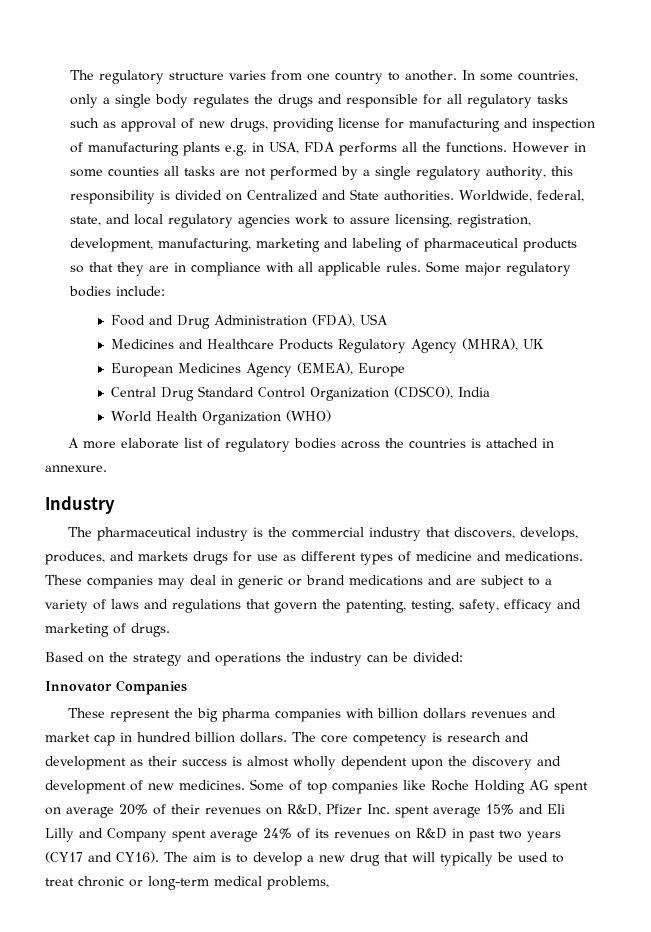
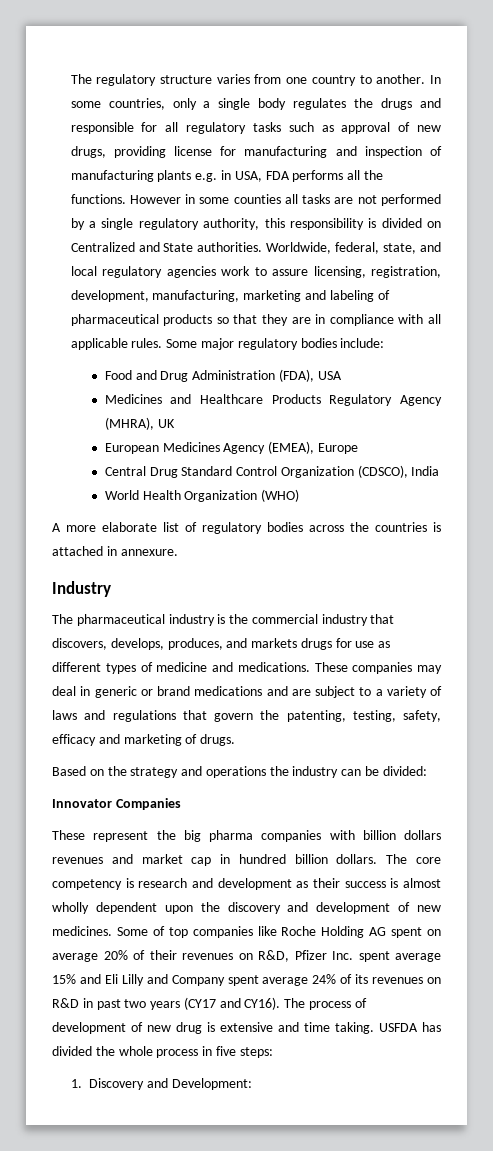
- The aim is to develop a new drug that will typically be used to treat chronic or long-term medical problems,
+ The process of development of new drug is extensive and time taking. USFDA has divided the whole process in five steps:
+ 1. Discovery and Development:

